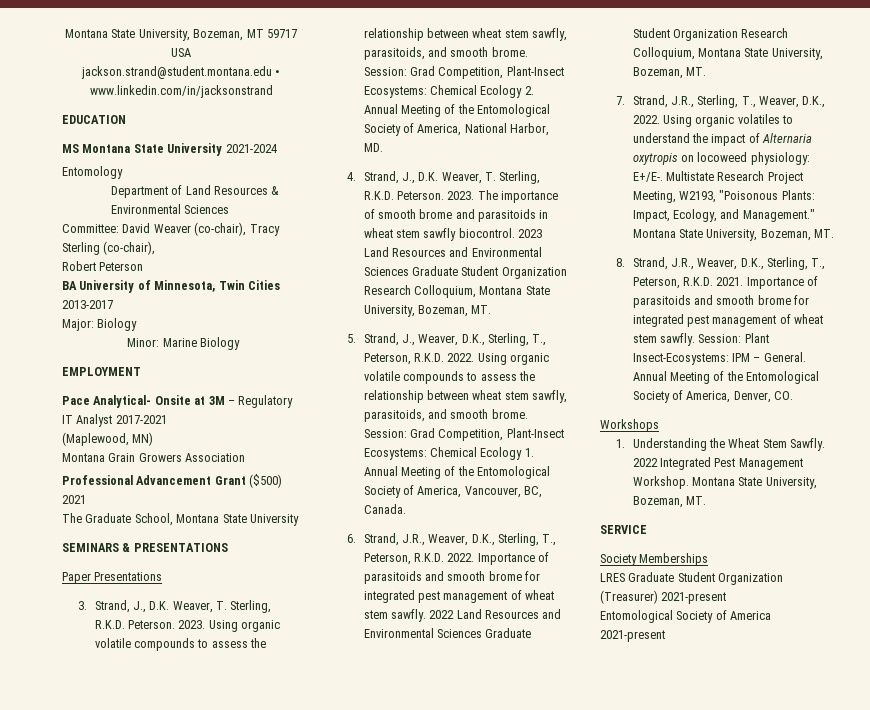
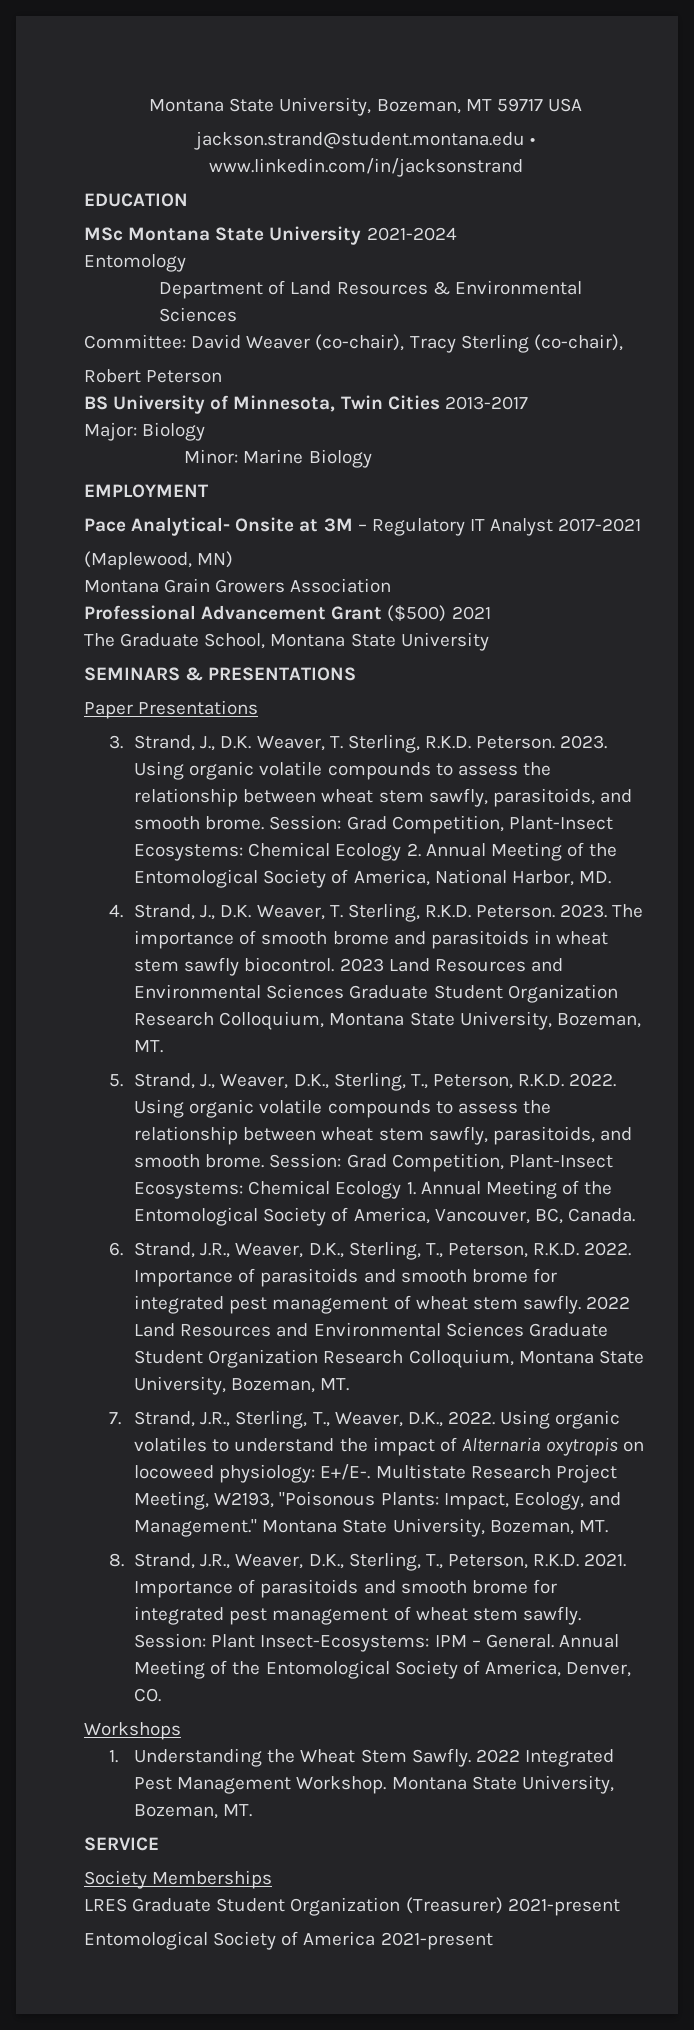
- MS Montana State University 2021-2024
+ MSc Montana State University 2021-2024
- BA University of Minnesota, Twin Cities 2013-2017
+ BS University of Minnesota, Twin Cities 2013-2017

